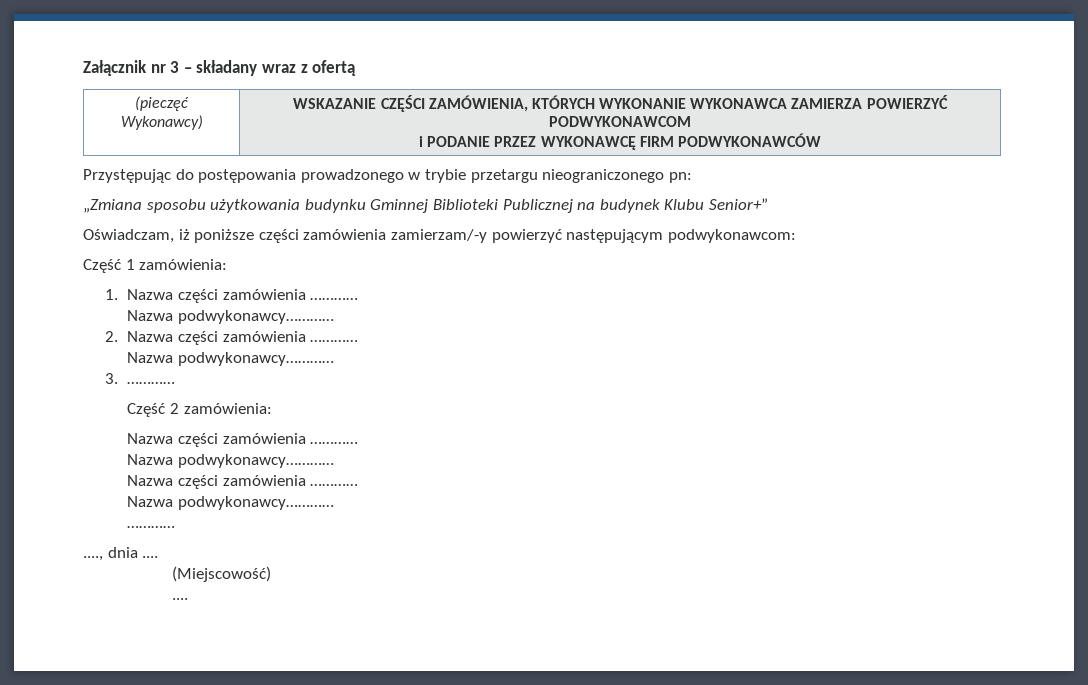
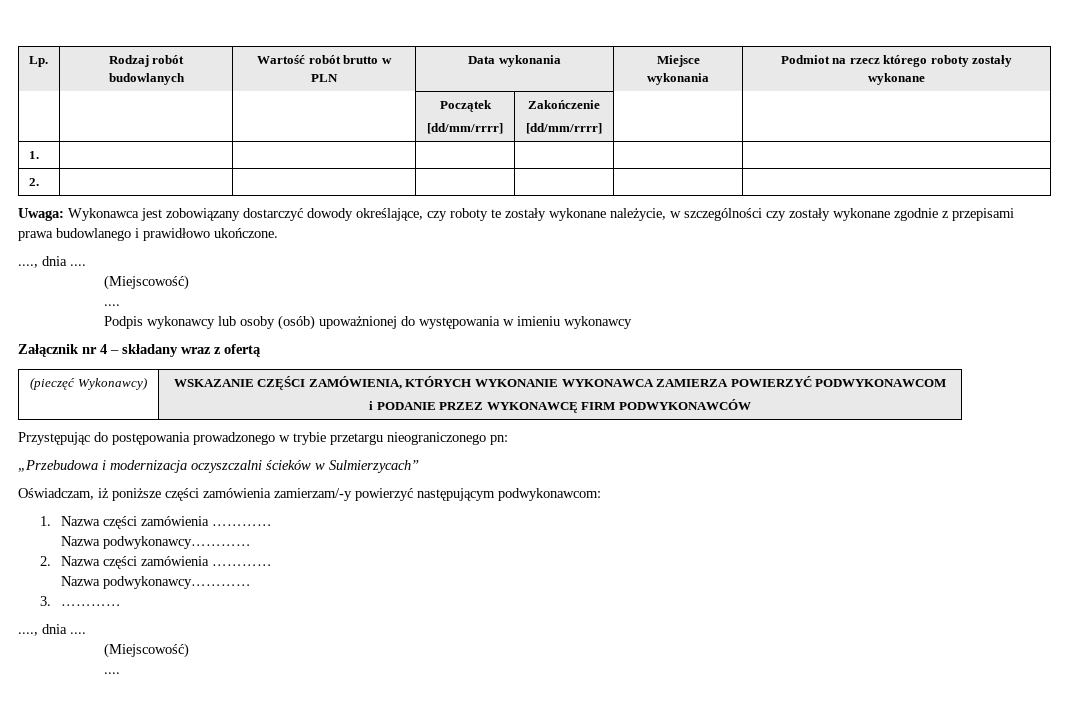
+ Lp. | Rodzaj robót budowlanych | Wartość robót brutto w PLN | Data wykonania | Miejsce wykonania | Podmiot na rzecz którego roboty zostały wykonane
+ | | | Początek
+ [dd/mm/rrrr] | Zakończenie
+ [dd/mm/rrrr] | |
+ 1. | | | | | |
+ 2. | | | | | |
+ Uwaga: Wykonawca jest zobowiązany dostarczyć dowody określające, czy roboty te zostały wykonane należycie, w szczególności czy zostały wykonane zgodnie z przepisami prawa budowlanego i prawidłowo ukończone.
+ ...., dnia ....
+ (Miejscowość)
+ ....
+ Podpis wykonawcy lub osoby (osób) upoważnionej do występowania w imieniu wykonawcy
- Załącznik nr 3 – składany wraz z ofertą
+ Załącznik nr 4 – składany wraz z ofertą
- „Zmiana sposobu użytkowania budynku Gminnej Biblioteki Publicznej na budynek Klubu Senior+”
+ „Przebudowa i modernizacja oczyszczalni ścieków w Sulmierzycach”
- Część 1 zamówienia:
- Część 2 zamówienia:
- Nazwa części zamówienia …………
- Nazwa podwykonawcy…………
- Nazwa części zamówienia …………
- Nazwa podwykonawcy…………
- …………

